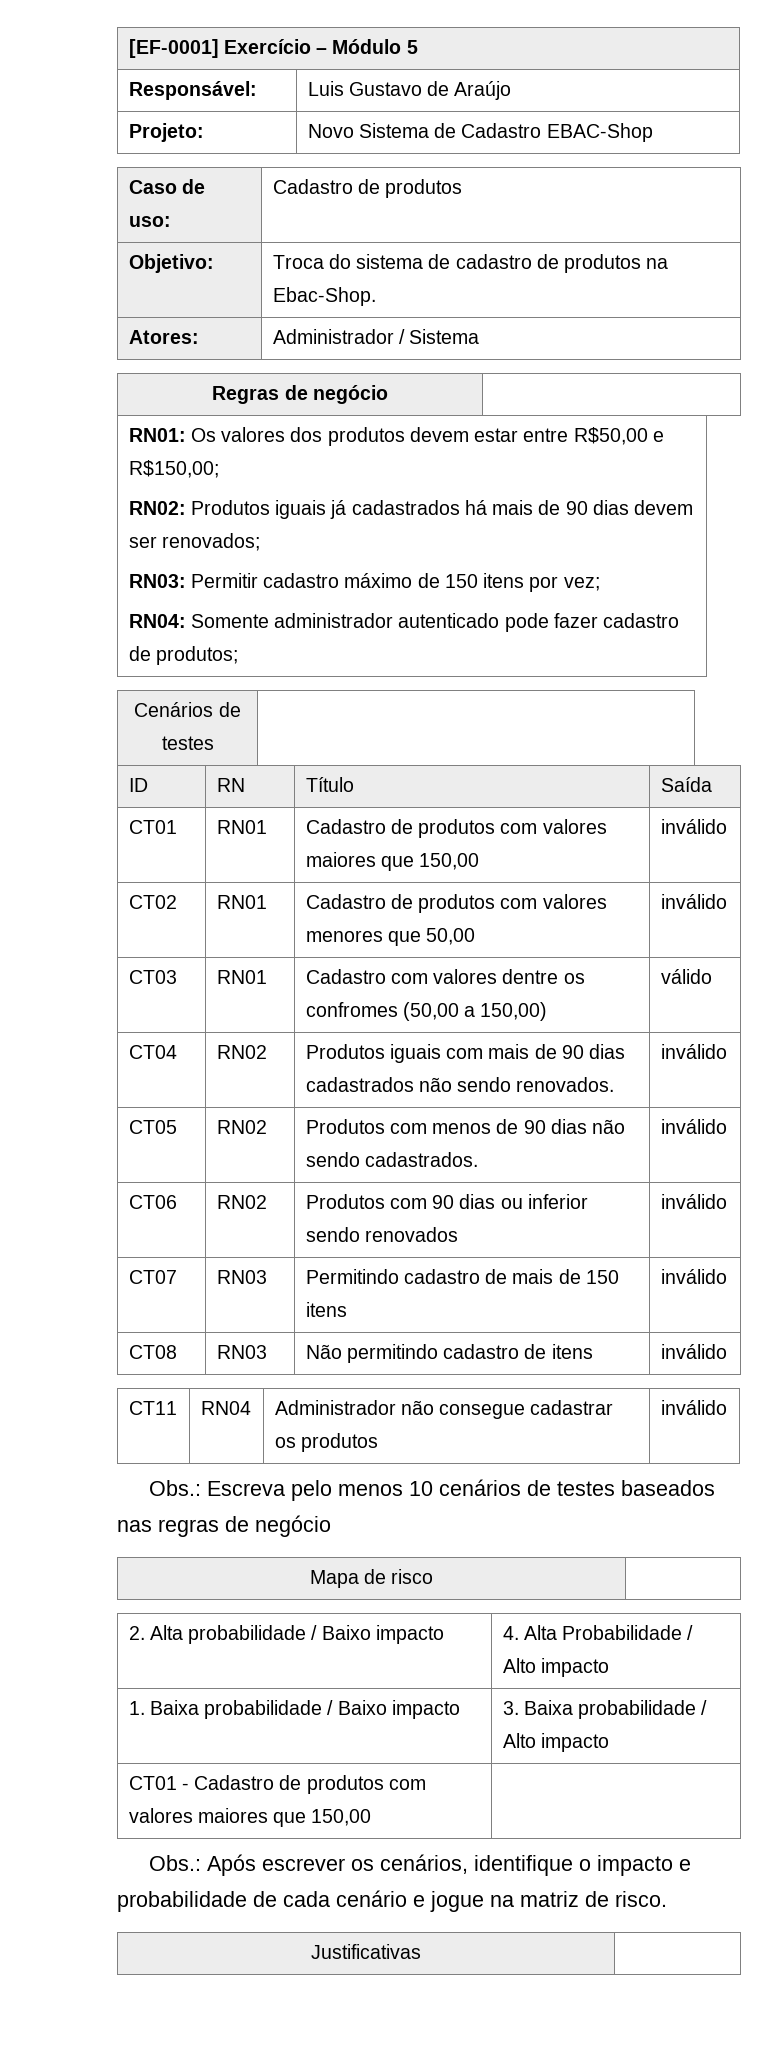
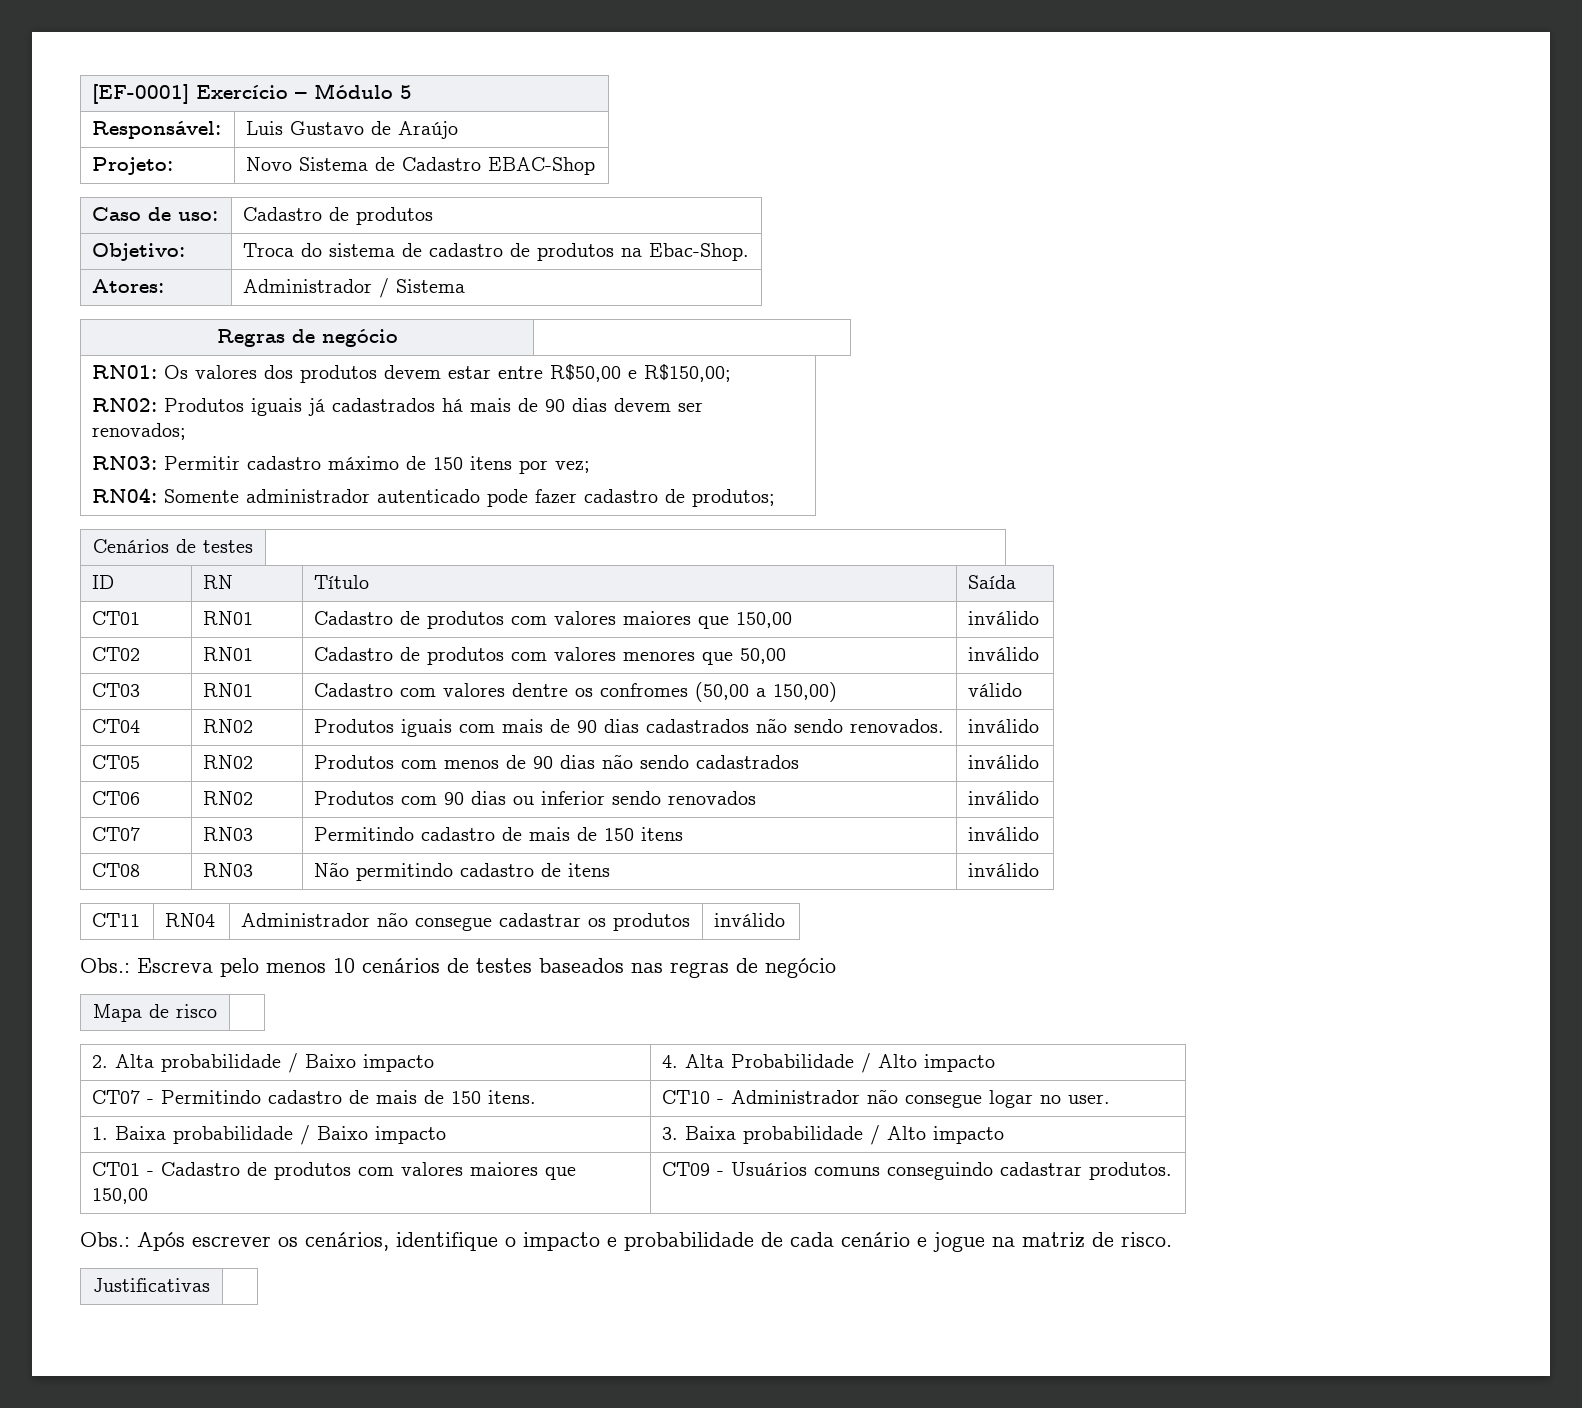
- CT05 | RN02 | Produtos com menos de 90 dias não sendo cadastrados. | inválido
+ CT05 | RN02 | Produtos com menos de 90 dias não sendo cadastrados | inválido
+ CT07 - Permitindo cadastro de mais de 150 itens. | CT10 - Administrador não consegue logar no user.
- CT01 - Cadastro de produtos com valores maiores que 150,00 |
+ CT01 - Cadastro de produtos com valores maiores que 150,00 | CT09 - Usuários comuns conseguindo cadastrar produtos.

